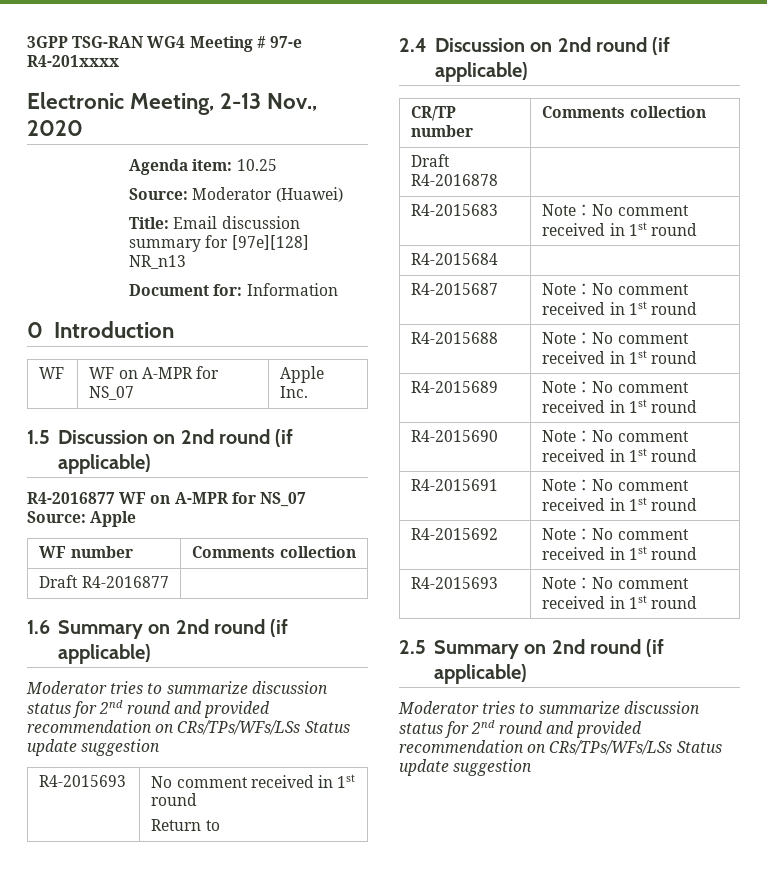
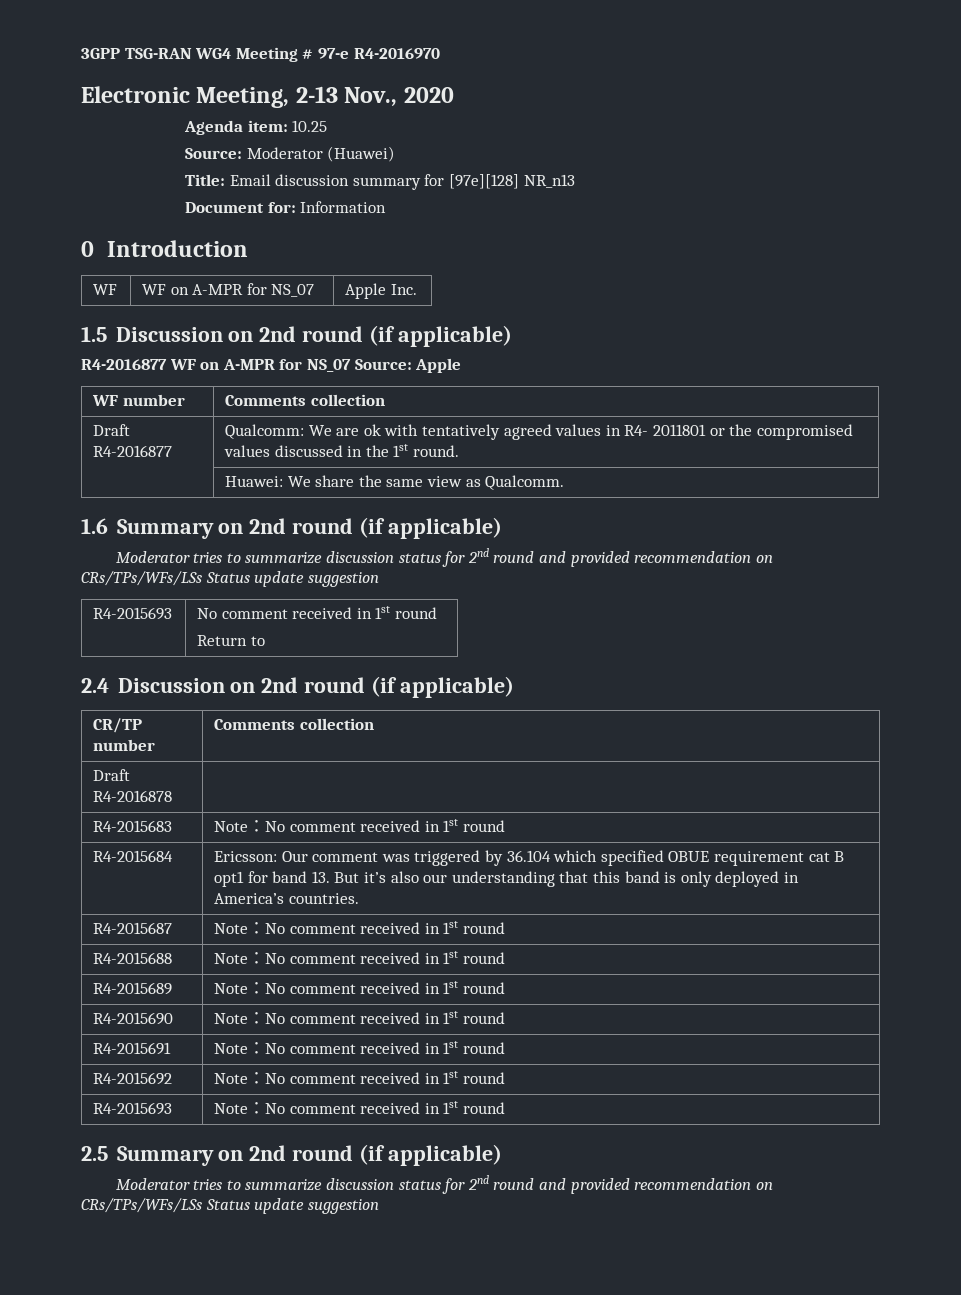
- 3GPP TSG-RAN WG4 Meeting # 97-e R4-201xxxx
+ 3GPP TSG-RAN WG4 Meeting # 97-e R4-2016970
- Draft R4-2016877 |
+ Draft R4-2016877 | Qualcomm: We are ok with tentatively agreed values in R4- 2011801 or the compromised values discussed in the 1st round.
+ | Huawei: We share the same view as Qualcomm.
- R4-2015684 |
+ R4-2015684 | Ericsson: Our comment was triggered by 36.104 which specified OBUE requirement cat B opt1 for band 13. But it’s also our understanding that this band is only deployed in America’s countries.

